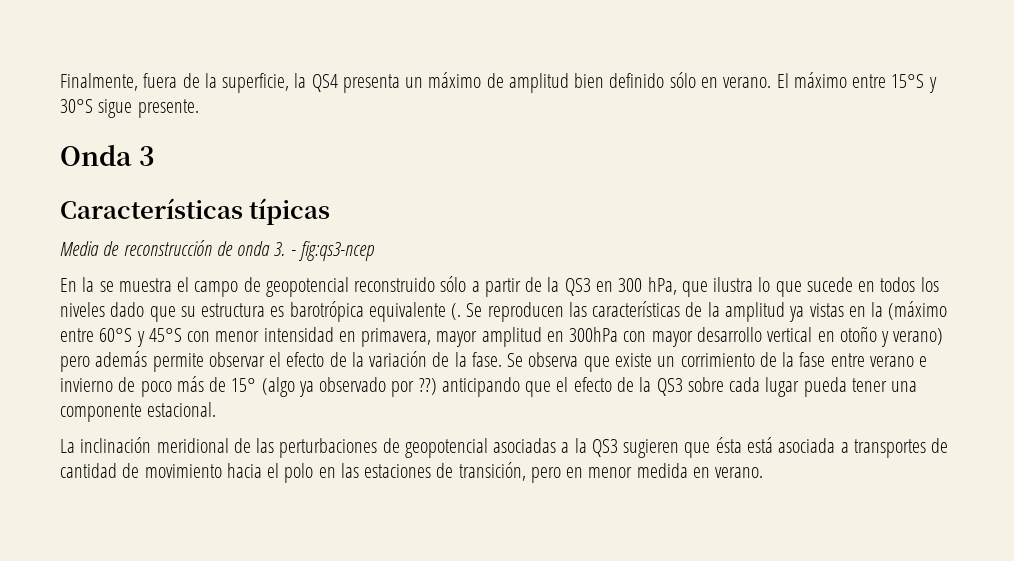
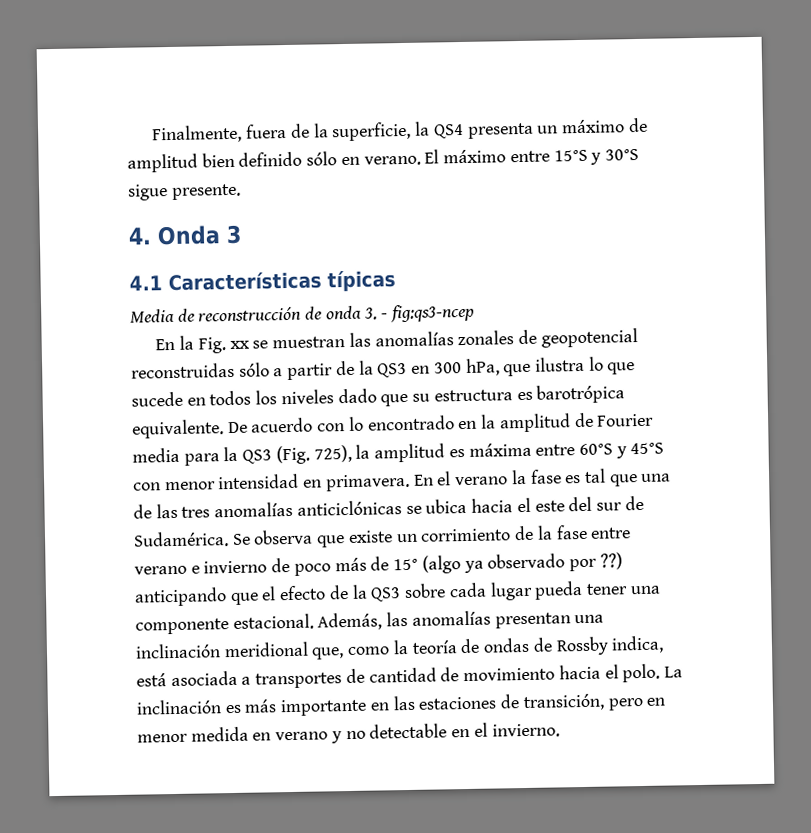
- Onda 3
+ 4. Onda 3
- Características típicas
+ 4.1 Características típicas
- En la se muestra el campo de geopotencial reconstruido sólo a partir de la QS3 en 300 hPa, que ilustra lo que sucede en todos los niveles dado que su estructura es barotrópica equivalente (. Se reproducen las características de la amplitud ya vistas en la (máximo entre 60°S y 45°S con menor intensidad en primavera, mayor amplitud en 300hPa con mayor desarrollo vertical en otoño y verano) pero además permite observar el efecto de la variación de la fase.
+ En la Fig. xx se muestran las anomalías zonales de geopotencial reconstruidas sólo a partir de la QS3 en 300 hPa, que ilustra lo que sucede en todos los niveles dado que su estructura es barotrópica equivalente. De acuerdo con lo encontrado en la amplitud de Fourier media para la QS3 (Fig. 725), la amplitud es máxima entre 60°S y 45°S con menor intensidad en primavera. En el verano la fase es tal que una de las tres anomalías anticiclónicas se ubica hacia el este del sur de Sudamérica.
- Se observa que existe un corrimiento de la fase entre verano e invierno de poco más de 15° (algo ya observado por ??) anticipando que el efecto de la QS3 sobre cada lugar pueda tener una componente estacional.
- La inclinación meridional de las perturbaciones de geopotencial asociadas a la QS3 sugieren que ésta está asociada a transportes de cantidad de movimiento hacia el polo en las estaciones de transición, pero en menor medida en verano.
+ Se observa que existe un corrimiento de la fase entre verano e invierno de poco más de 15° (algo ya observado por ??) anticipando que el efecto de la QS3 sobre cada lugar pueda tener una componente estacional. Además, las anomalías presentan una inclinación meridional que, como la teoría de ondas de Rossby indica, está asociada a transportes de cantidad de movimiento hacia el polo. La inclinación es más importante en las estaciones de transición, pero en menor medida en verano y no detectable en el invierno.

